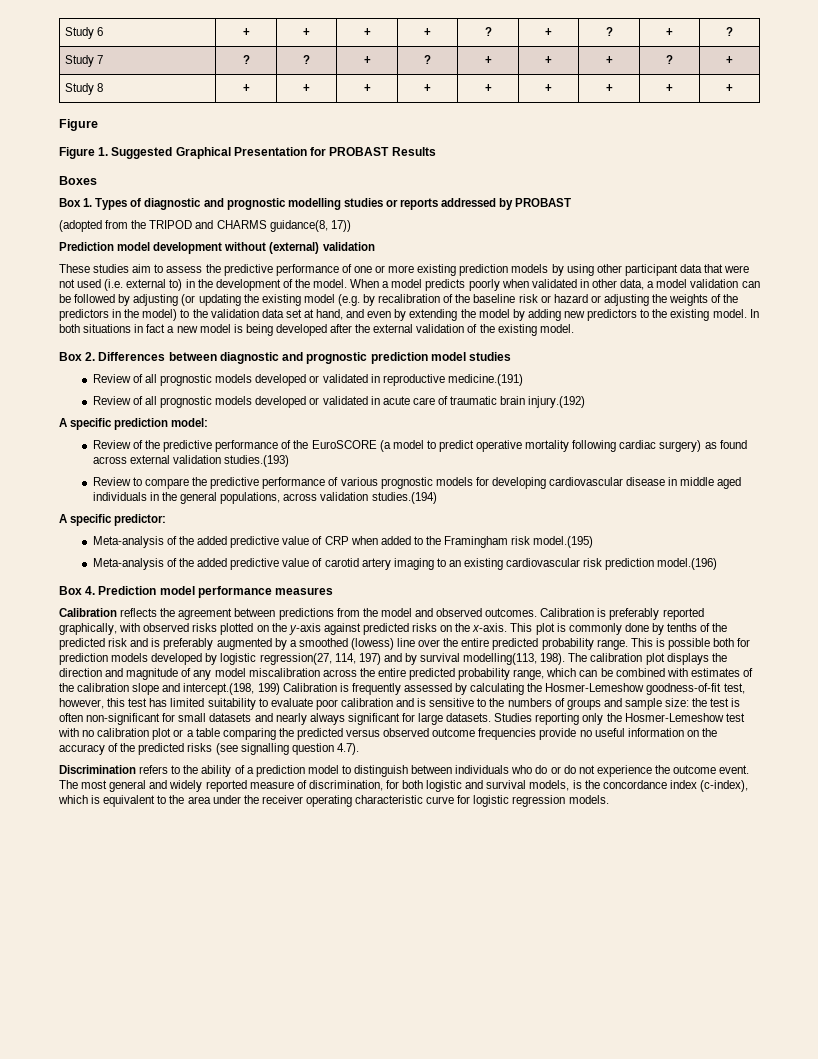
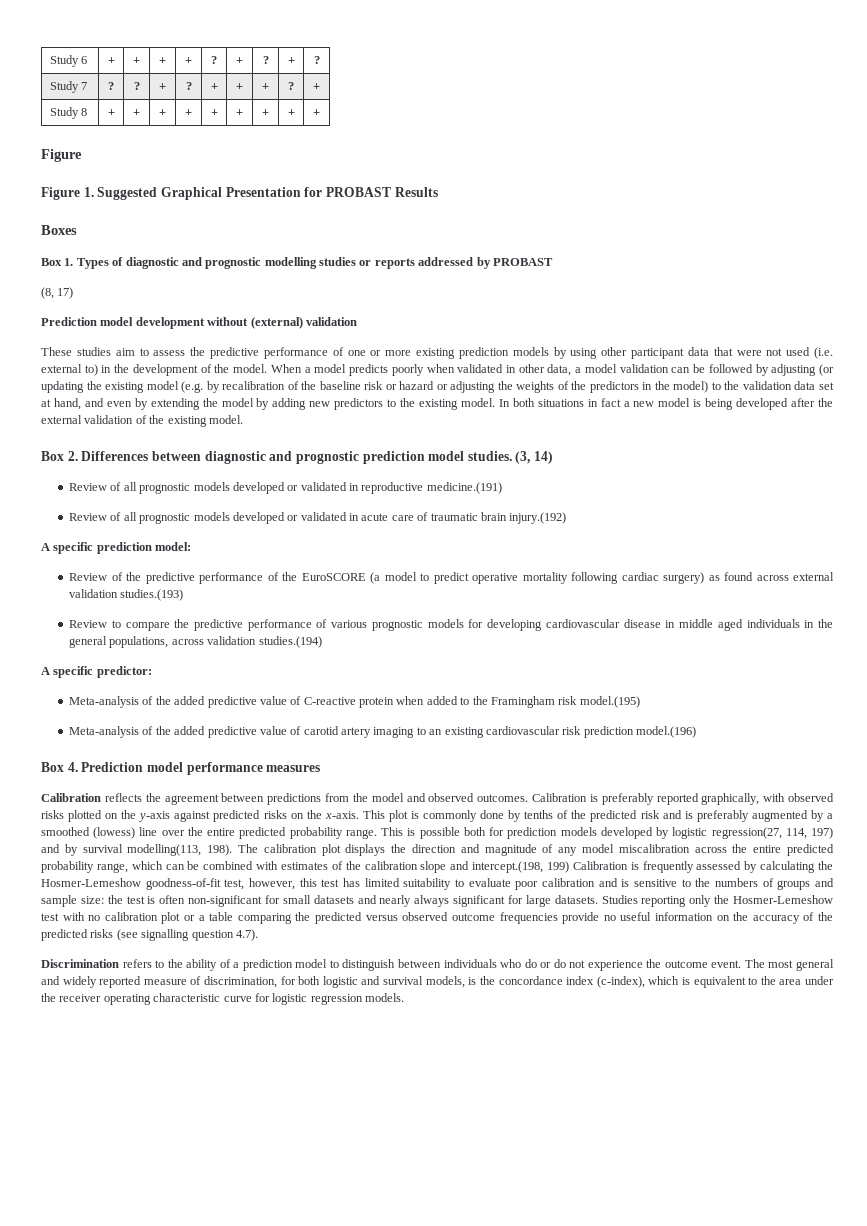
- (adopted from the TRIPOD and CHARMS guidance(8, 17))
+ (8, 17)
- Box 2. Differences between diagnostic and prognostic prediction model studies
+ Box 2. Differences between diagnostic and prognostic prediction model studies. (3, 14)
- Meta-analysis of the added predictive value of CRP when added to the Framingham risk model.(195)
+ Meta-analysis of the added predictive value of C-reactive protein when added to the Framingham risk model.(195)

